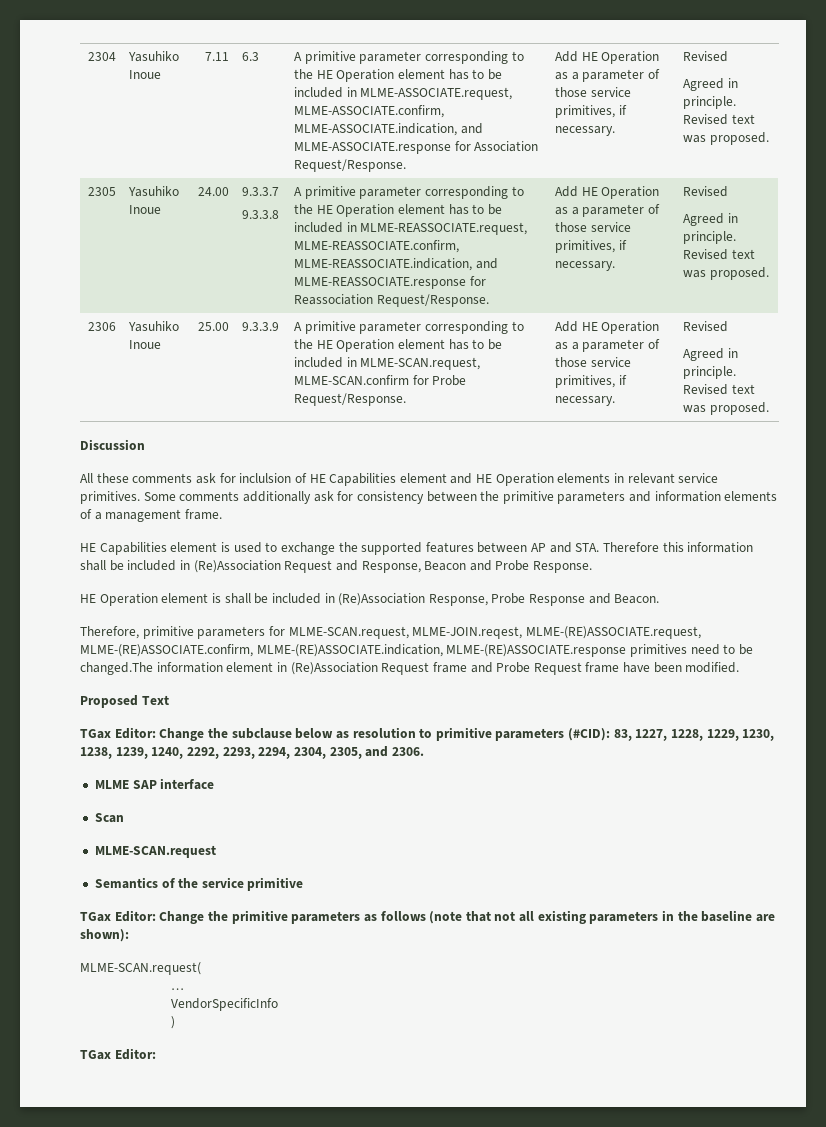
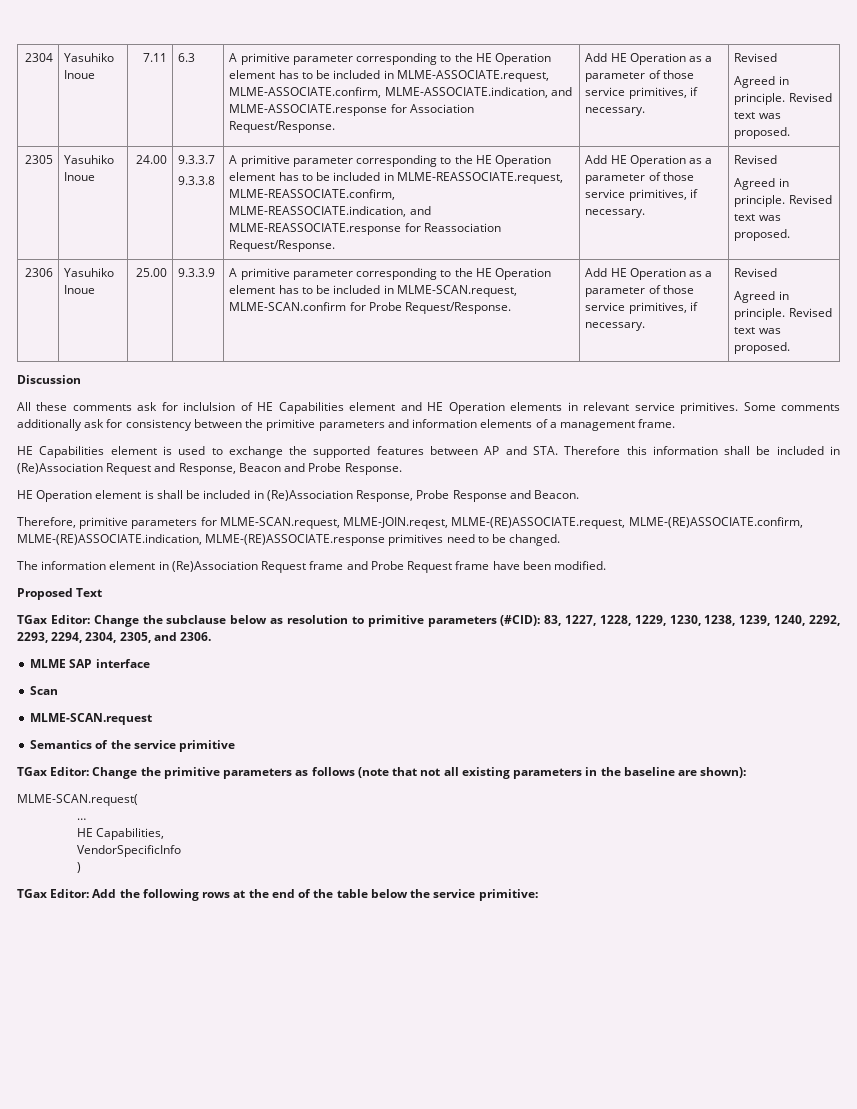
- Therefore, primitive parameters for MLME-SCAN.request, MLME-JOIN.reqest, MLME-(RE)ASSOCIATE.request, MLME-(RE)ASSOCIATE.confirm, MLME-(RE)ASSOCIATE.indication, MLME-(RE)ASSOCIATE.response primitives need to be changed.The information element in (Re)Association Request frame and Probe Request frame have been modified.
+ Therefore, primitive parameters for MLME-SCAN.request, MLME-JOIN.reqest, MLME-(RE)ASSOCIATE.request, MLME-(RE)ASSOCIATE.confirm, MLME-(RE)ASSOCIATE.indication, MLME-(RE)ASSOCIATE.response primitives need to be changed.
+ The information element in (Re)Association Request frame and Probe Request frame have been modified.
+ HE Capabilities,
  )
- TGax Editor:
+ TGax Editor: Add the following rows at the end of the table below the service primitive:

